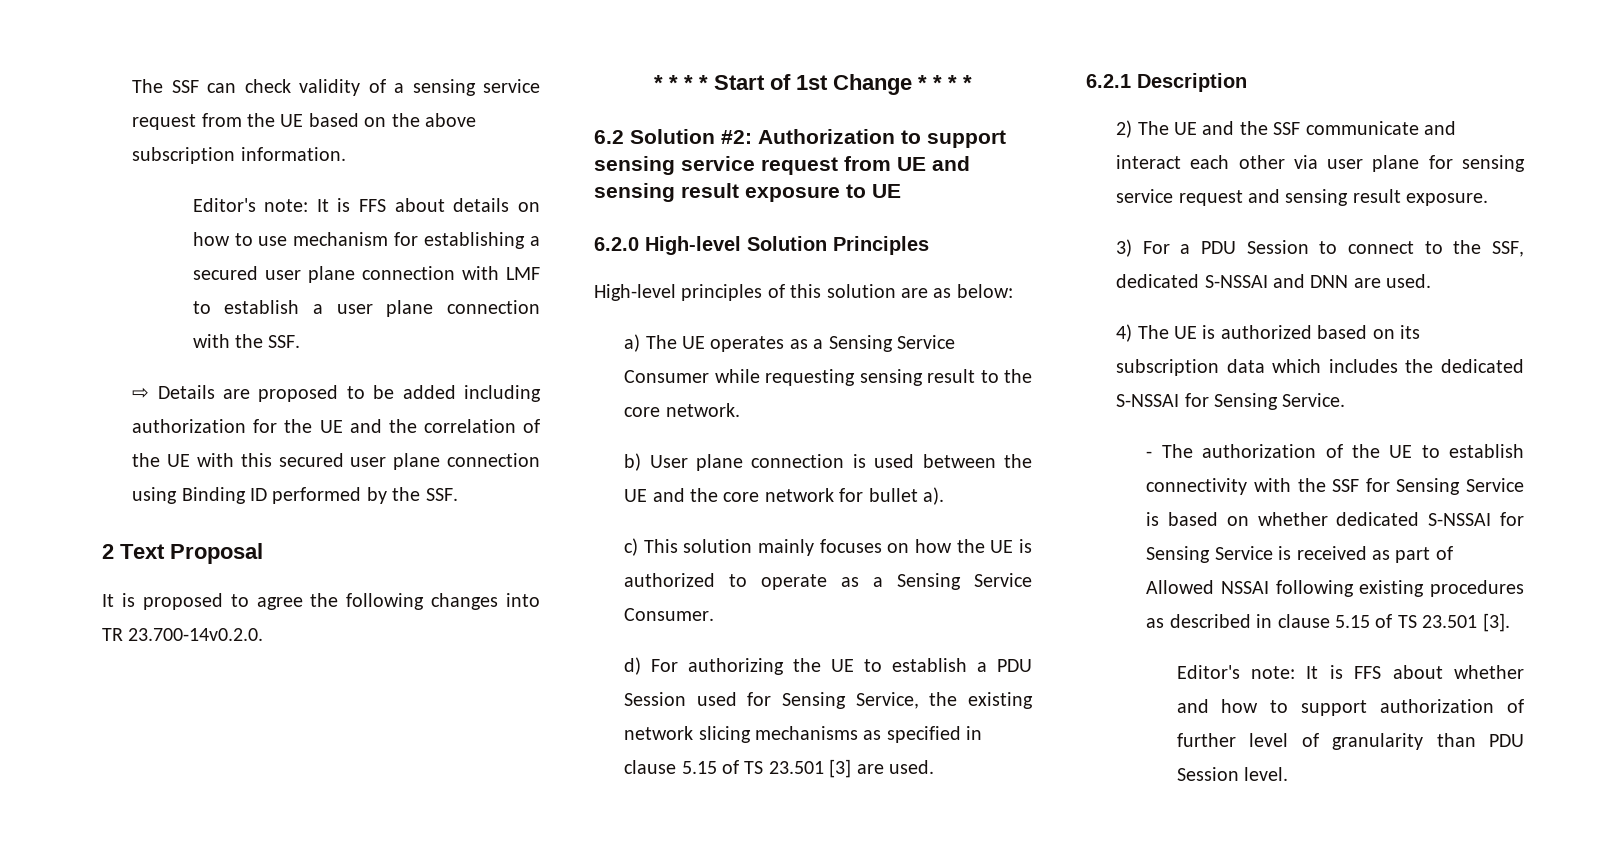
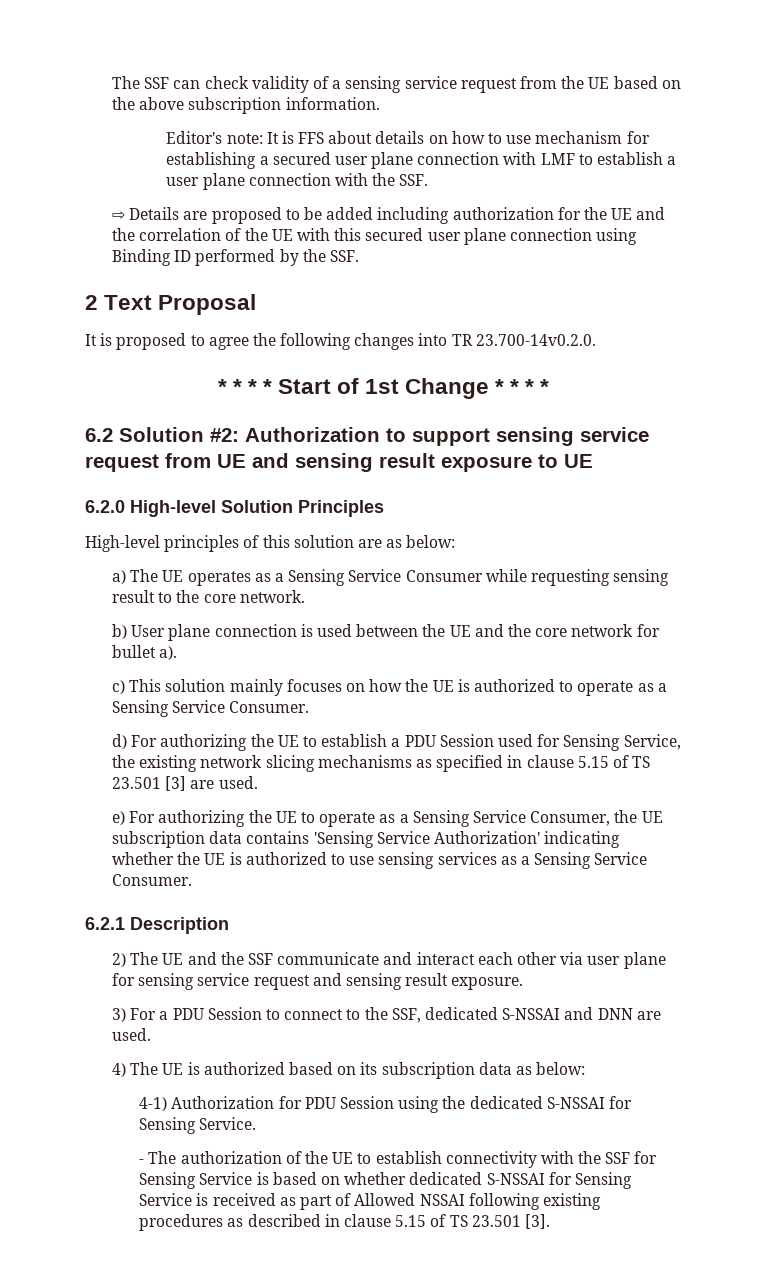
+ e) For authorizing the UE to operate as a Sensing Service Consumer, the UE subscription data contains 'Sensing Service Authorization' indicating whether the UE is authorized to use sensing services as a Sensing Service Consumer.
- 4) The UE is authorized based on its subscription data which includes the dedicated S-NSSAI for Sensing Service.
+ 4) The UE is authorized based on its subscription data as below:
+ 4-1) Authorization for PDU Session using the dedicated S-NSSAI for Sensing Service.
- Editor's note: It is FFS about whether and how to support authorization of further level of granularity than PDU Session level.

